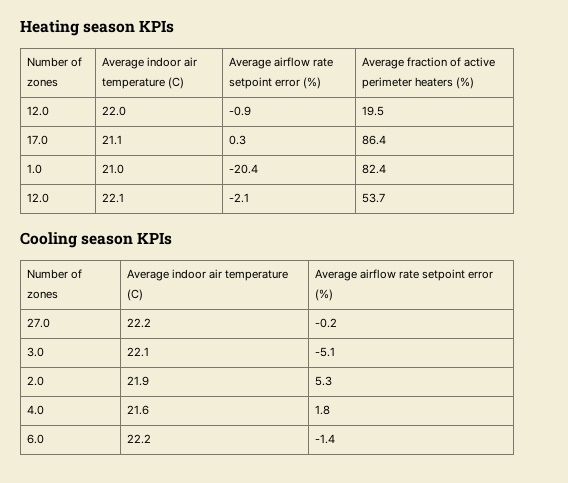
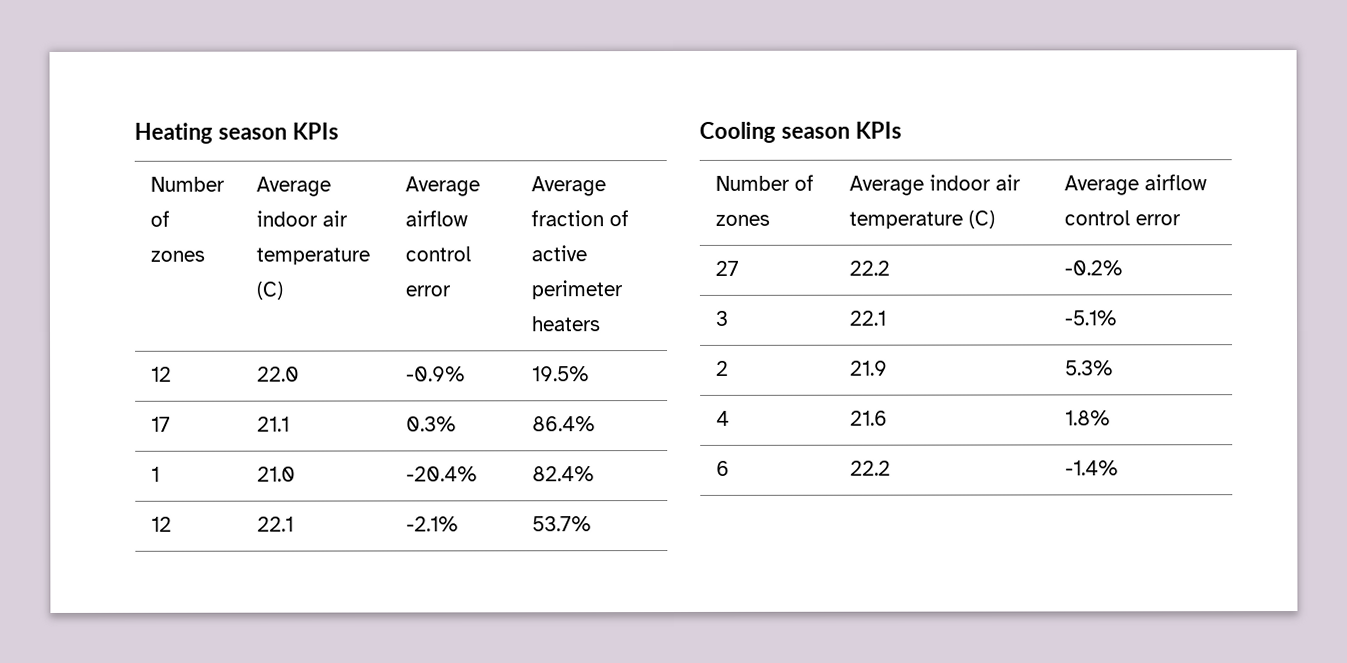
- Number of zones | Average indoor air temperature (C) | Average airflow rate setpoint error (%) | Average fraction of active perimeter heaters (%)
- 12.0 | 22.0 | -0.9 | 19.5
- 17.0 | 21.1 | 0.3 | 86.4
- 1.0 | 21.0 | -20.4 | 82.4
- 12.0 | 22.1 | -2.1 | 53.7
+ Number of zones | Average indoor air temperature (C) | Average airflow control error | Average fraction of active perimeter heaters
+ 12 | 22.0 | -0.9% | 19.5%
+ 17 | 21.1 | 0.3% | 86.4%
+ 1 | 21.0 | -20.4% | 82.4%
+ 12 | 22.1 | -2.1% | 53.7%
  Cooling season KPIs
- Number of zones | Average indoor air temperature (C) | Average airflow rate setpoint error (%)
- 27.0 | 22.2 | -0.2
- 3.0 | 22.1 | -5.1
- 2.0 | 21.9 | 5.3
- 4.0 | 21.6 | 1.8
- 6.0 | 22.2 | -1.4
+ Number of zones | Average indoor air temperature (C) | Average airflow control error
+ 27 | 22.2 | -0.2%
+ 3 | 22.1 | -5.1%
+ 2 | 21.9 | 5.3%
+ 4 | 21.6 | 1.8%
+ 6 | 22.2 | -1.4%

